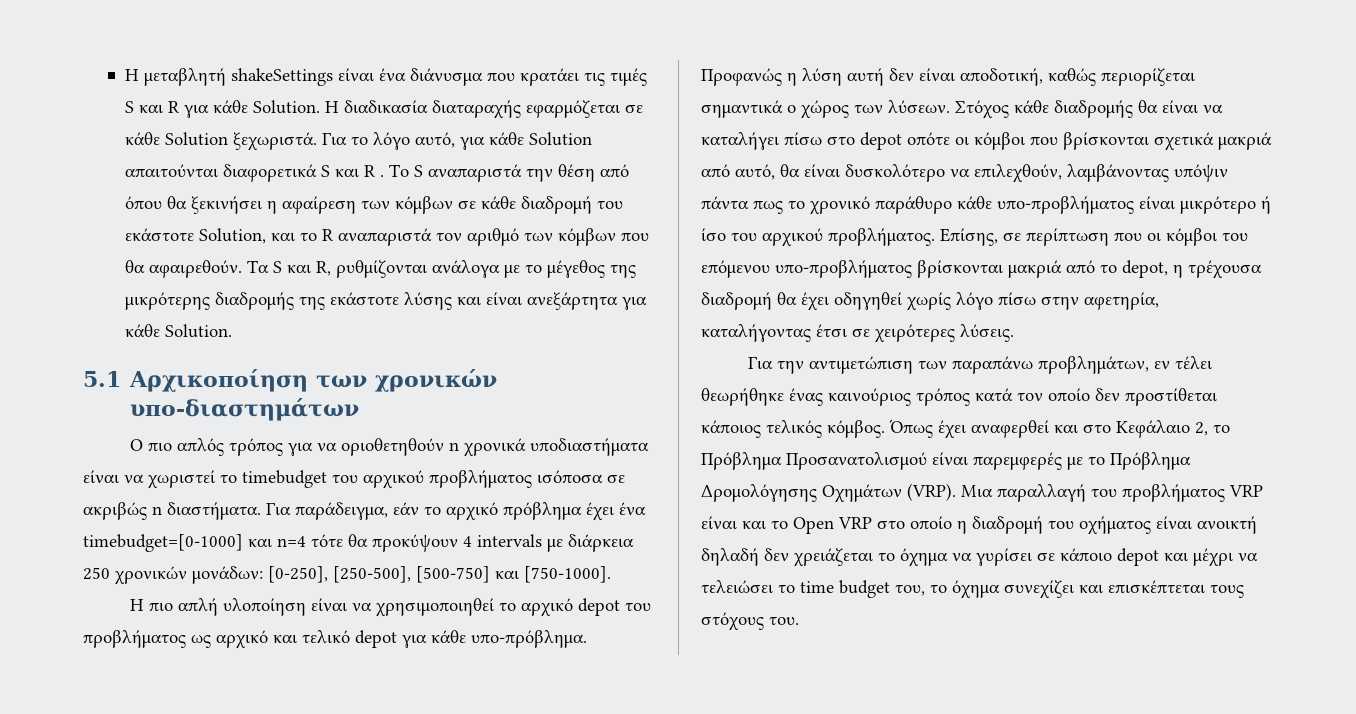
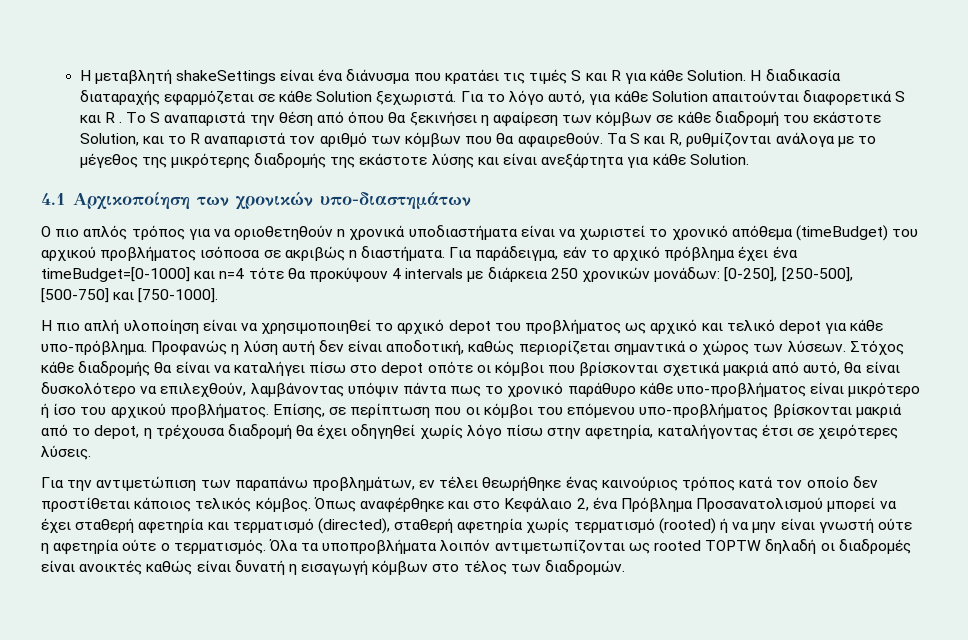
- 5.1 Αρχικοποίηση των χρονικών υπο-διαστημάτων
+ 4.1 Αρχικοποίηση των χρονικών υπο-διαστημάτων
- Ο πιο απλός τρόπος για να οριοθετηθούν n χρονικά υποδιαστήματα είναι να χωριστεί το timebudget του αρχικού προβλήματος ισόποσα σε ακριβώς n διαστήματα.
+ Ο πιο απλός τρόπος για να οριοθετηθούν n χρονικά υποδιαστήματα είναι να χωριστεί το χρονικό απόθεμα (timeBudget) του αρχικού προβλήματος ισόποσα σε ακριβώς n διαστήματα.
- Για παράδειγμα, εάν το αρχικό πρόβλημα έχει ένα timebudget=[0-1000] και n=4 τότε θα προκύψουν 4 intervals με διάρκεια 250 χρονικών μονάδων: [0-250], [250-500], [500-750] και [750-1000].
+ Για παράδειγμα, εάν το αρχικό πρόβλημα έχει ένα timeBudget=[0-1000] και n=4 τότε θα προκύψουν 4 intervals με διάρκεια 250 χρονικών μονάδων: [0-250], [250-500], [500-750] και [750-1000].
- Όπως έχει αναφερθεί και στο Κεφάλαιο 2, το Πρόβλημα Προσανατολισμού είναι παρεμφερές με το Πρόβλημα Δρομολόγησης Οχημάτων (VRP). Μια παραλλαγή του προβλήματος VRP είναι και το Open VRP στο οποίο η διαδρομή του οχήματος είναι ανοικτή δηλαδή δεν χρειάζεται το όχημα να γυρίσει σε κάποιο depot και μέχρι να τελειώσει το time budget του, το όχημα συνεχίζει και επισκέπτεται τους στόχους του.
+ Όπως αναφέρθηκε και στο Κεφάλαιο 2, ένα Πρόβλημα Προσανατολισμού μπορεί να έχει σταθερή αφετηρία και τερματισμό (directed), σταθερή αφετηρία χωρίς τερματισμό (rooted) ή να μην είναι γνωστή ούτε η αφετηρία ούτε ο τερματισμός. Όλα τα υποπροβλήματα λοιπόν αντιμετωπίζονται ως rooted TOPTW δηλαδή οι διαδρομές είναι ανοικτές καθώς είναι δυνατή η εισαγωγή κόμβων στο τέλος των διαδρομών.

